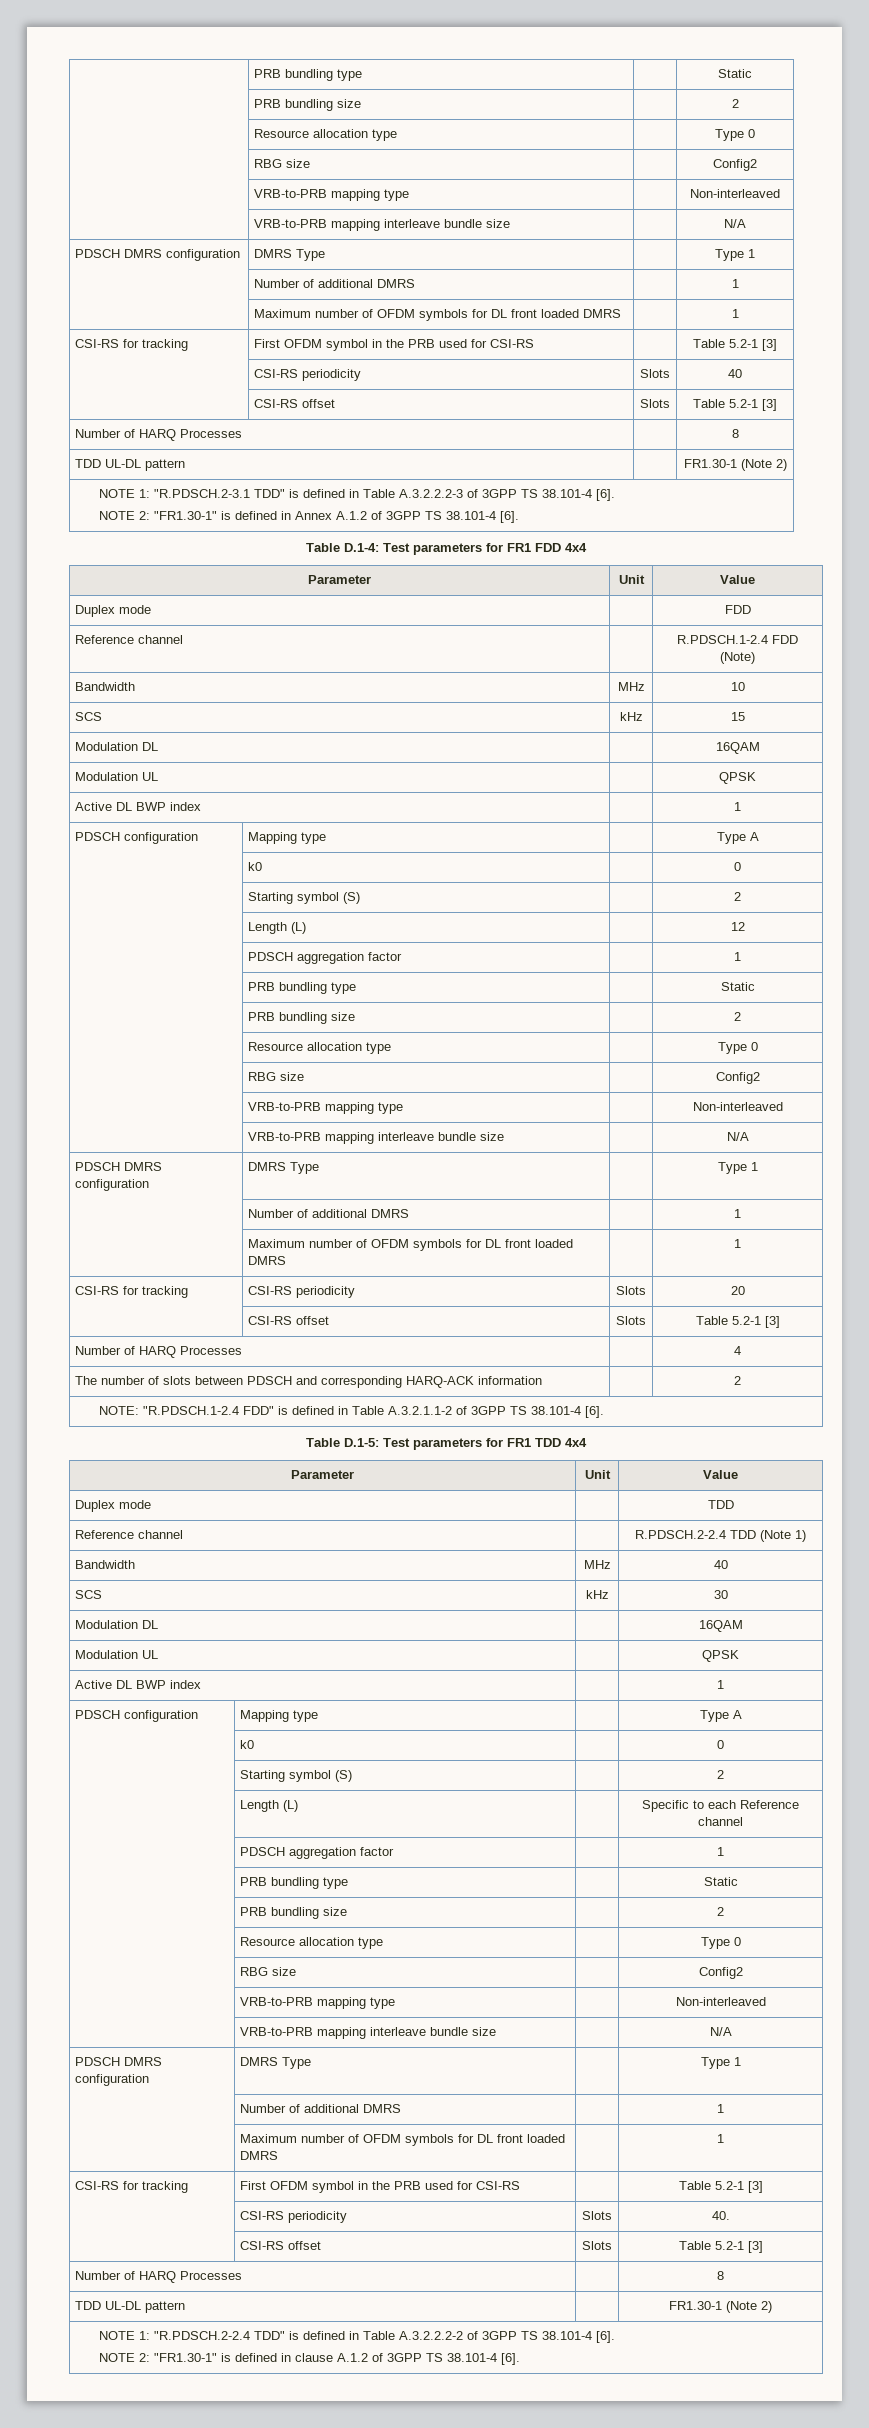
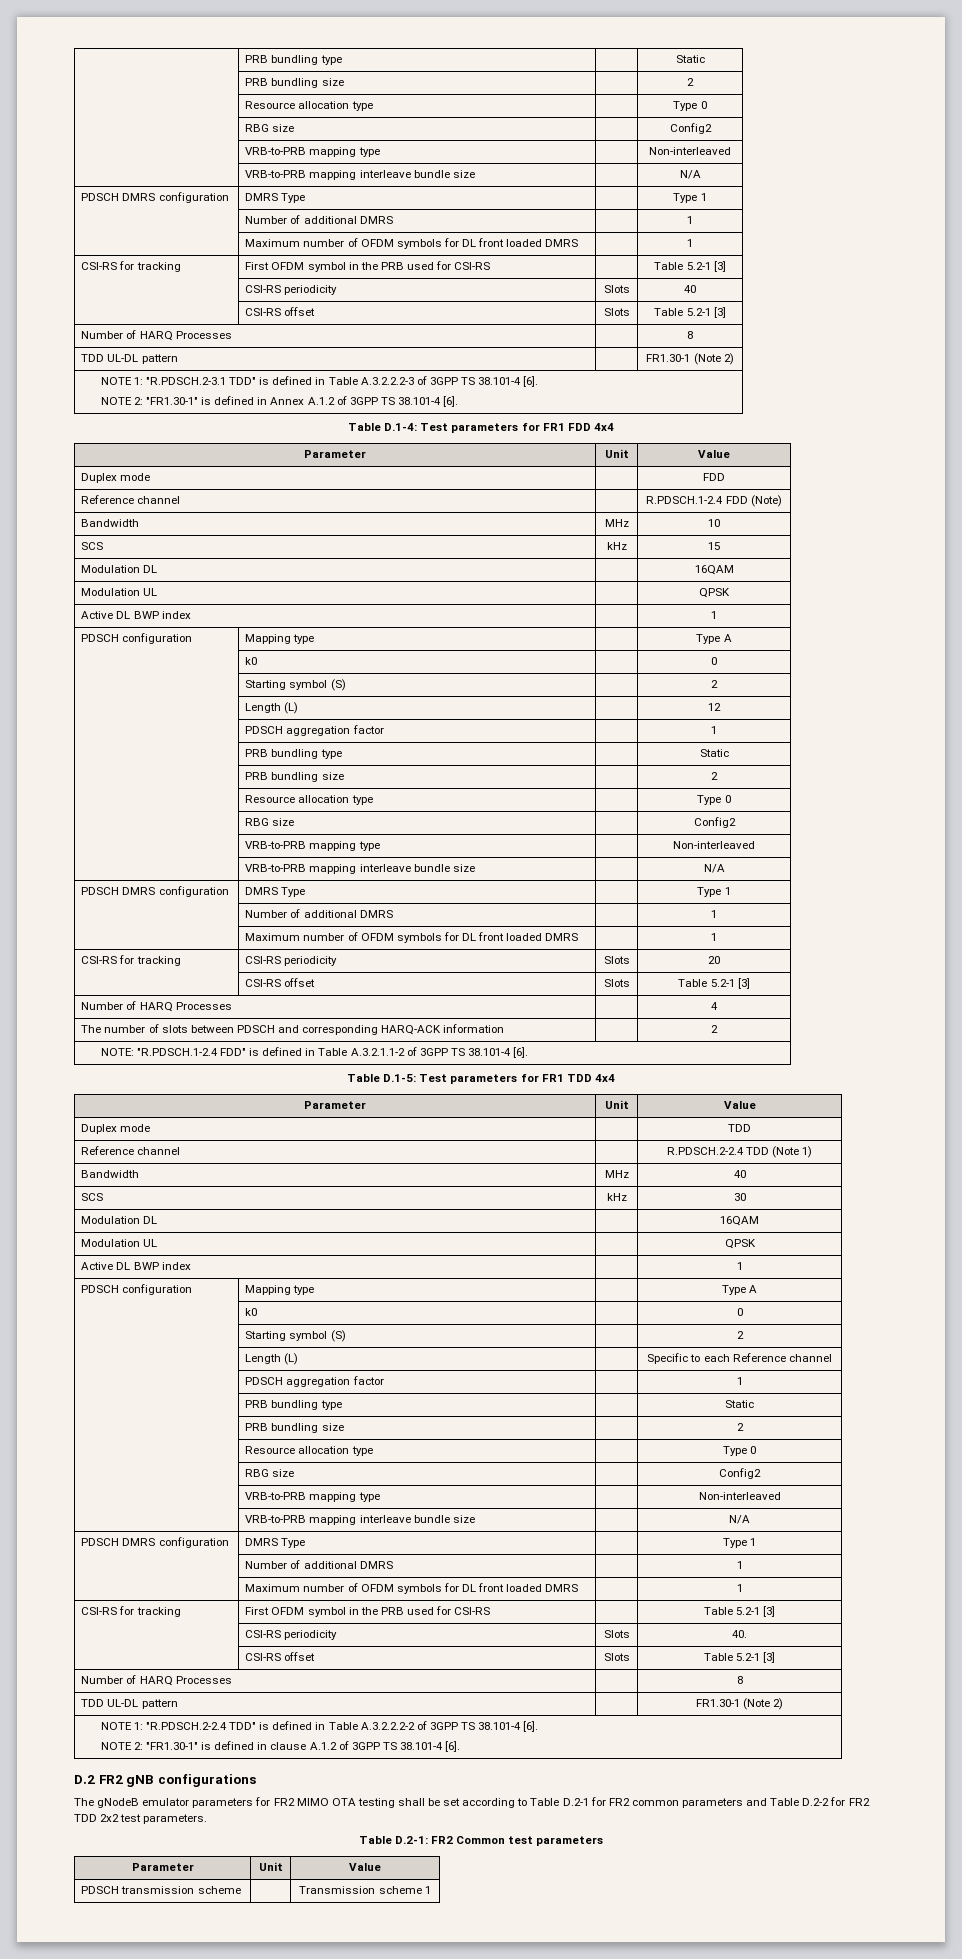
+ D.2 FR2 gNB configurations
+ The gNodeB emulator parameters for FR2 MIMO OTA testing shall be set according to Table D.2-1 for FR2 common parameters and Table D.2-2 for FR2 TDD 2x2 test parameters.
+ Table D.2-1: FR2 Common test parameters
+ Parameter | Unit | Value
+ PDSCH transmission scheme | | Transmission scheme 1

